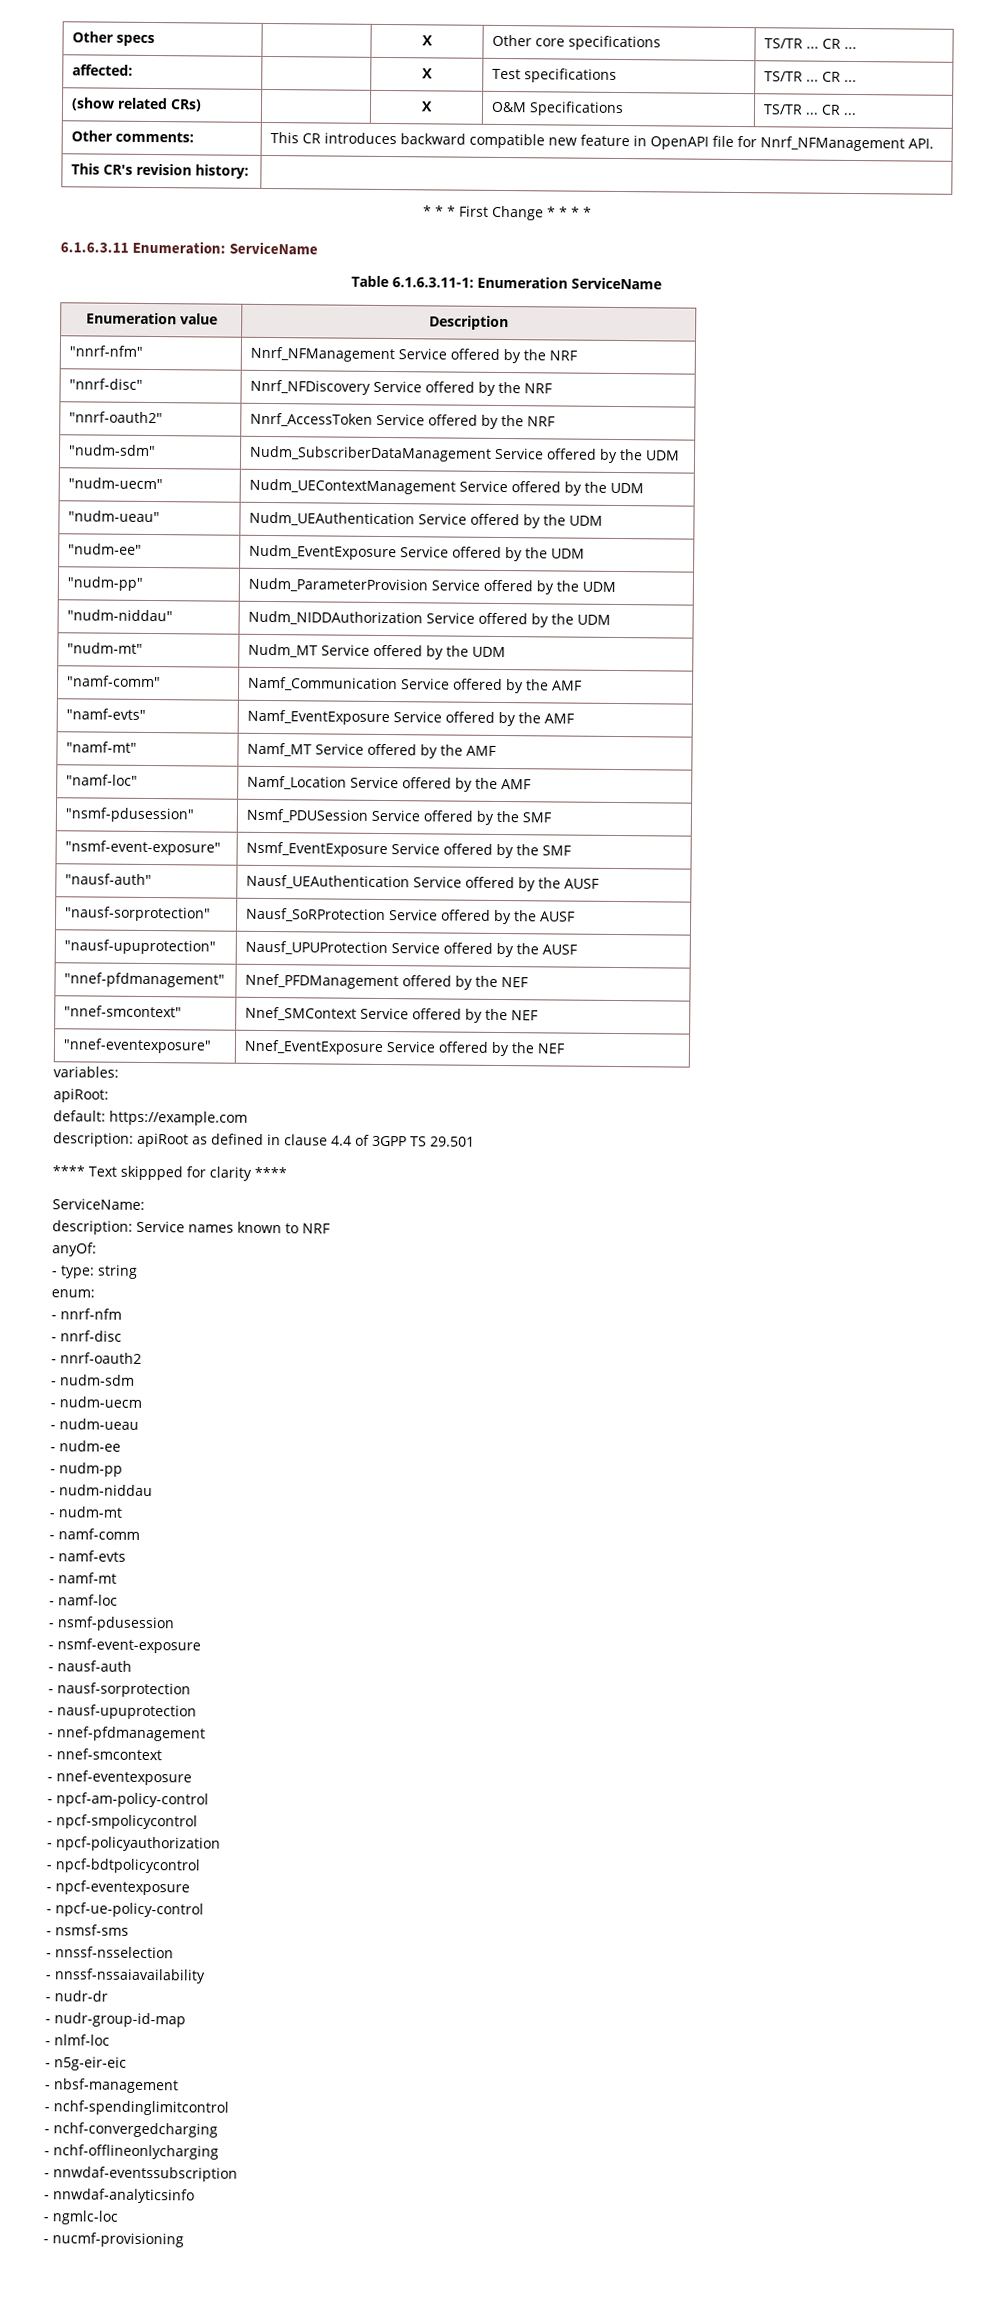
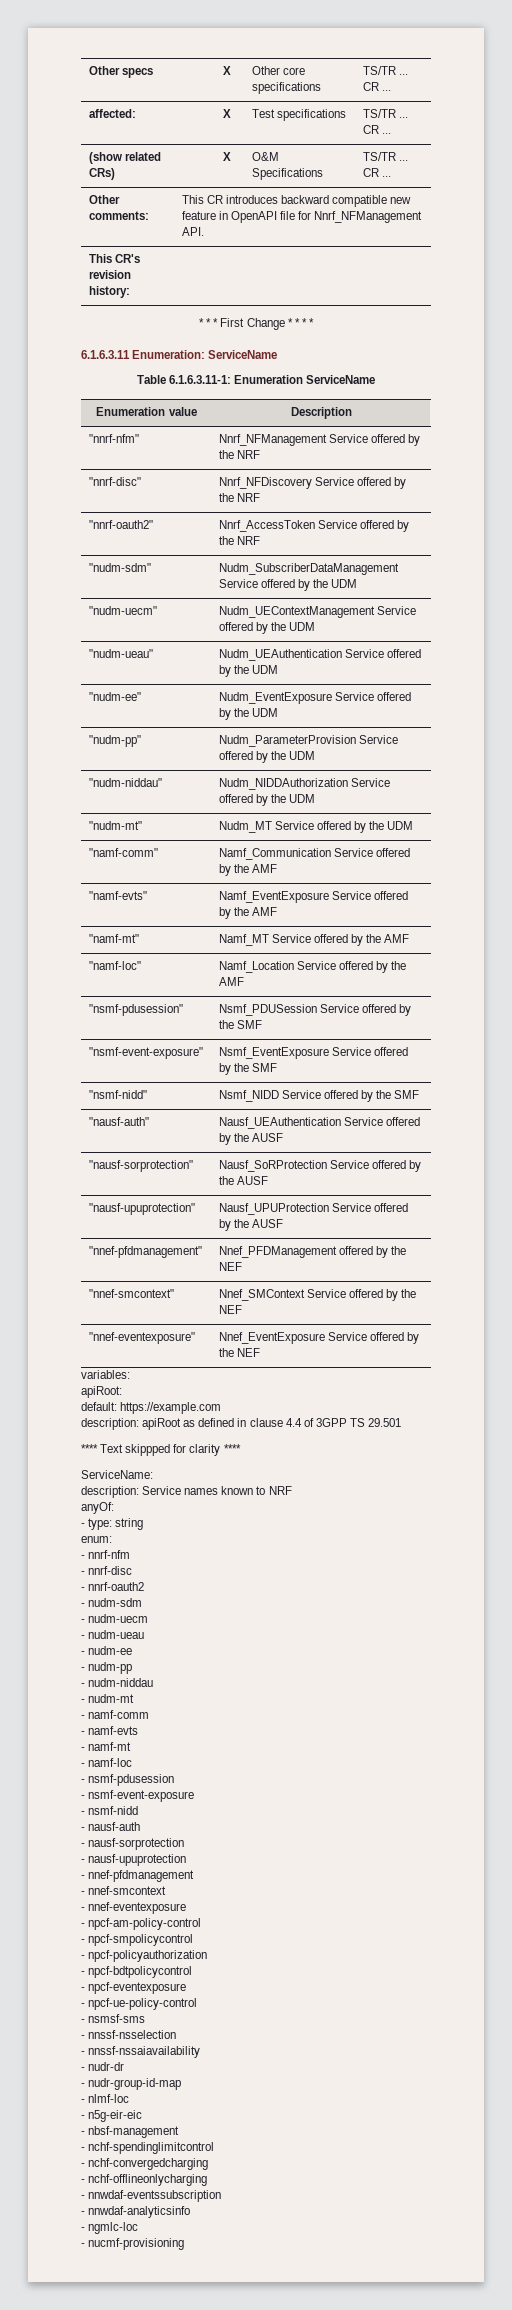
+ "nsmf-nidd" | Nsmf_NIDD Service offered by the SMF
+ - nsmf-nidd

